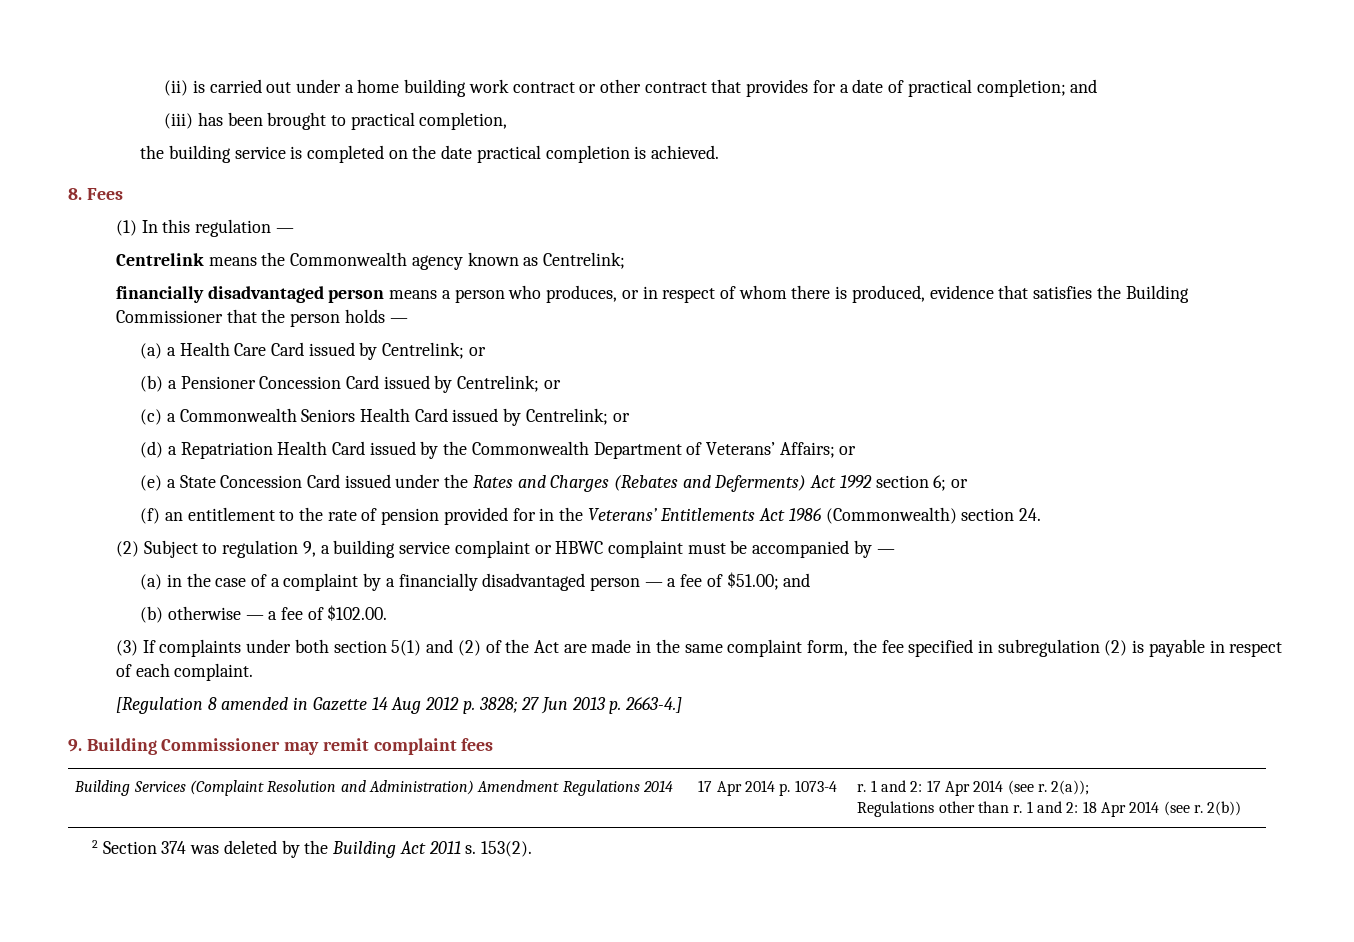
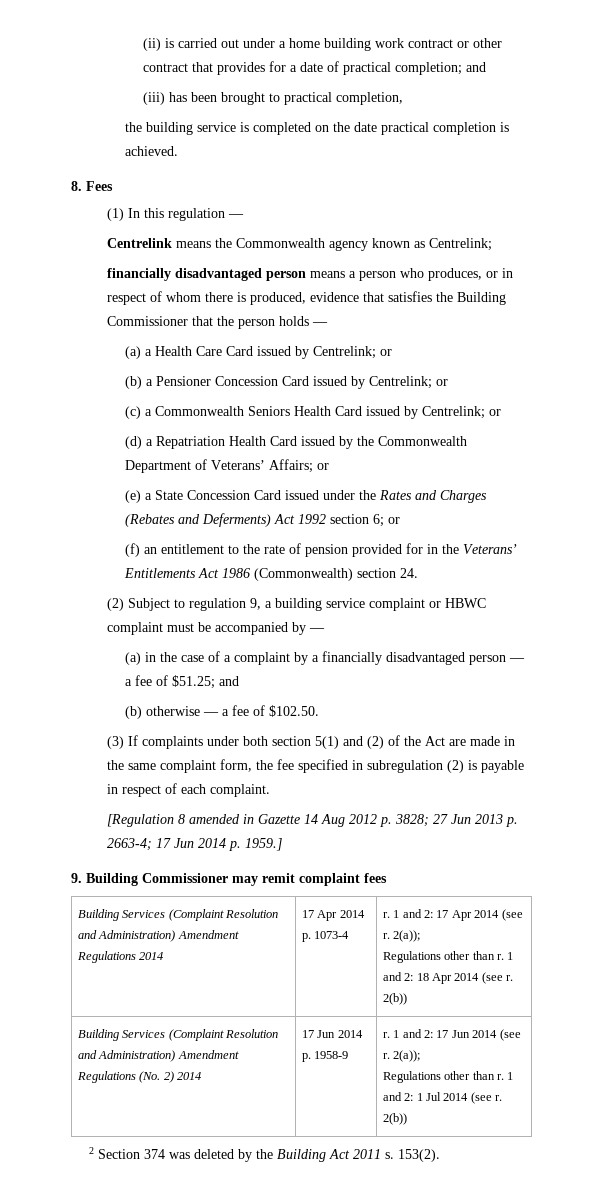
- (a) in the case of a complaint by a financially disadvantaged person — a fee of $51.00; and
+ (a) in the case of a complaint by a financially disadvantaged person — a fee of $51.25; and
- (b) otherwise — a fee of $102.00.
+ (b) otherwise — a fee of $102.50.
- [Regulation 8 amended in Gazette 14 Aug 2012 p. 3828; 27 Jun 2013 p. 2663-4.]
+ [Regulation 8 amended in Gazette 14 Aug 2012 p. 3828; 27 Jun 2013 p. 2663-4; 17 Jun 2014 p. 1959.]
+ Building Services (Complaint Resolution and Administration) Amendment Regulations (No. 2) 2014 | 17 Jun 2014 p. 1958-9 | r. 1 and 2: 17 Jun 2014 (see r. 2(a));
+ Regulations other than r. 1 and 2: 1 Jul 2014 (see r. 2(b))

